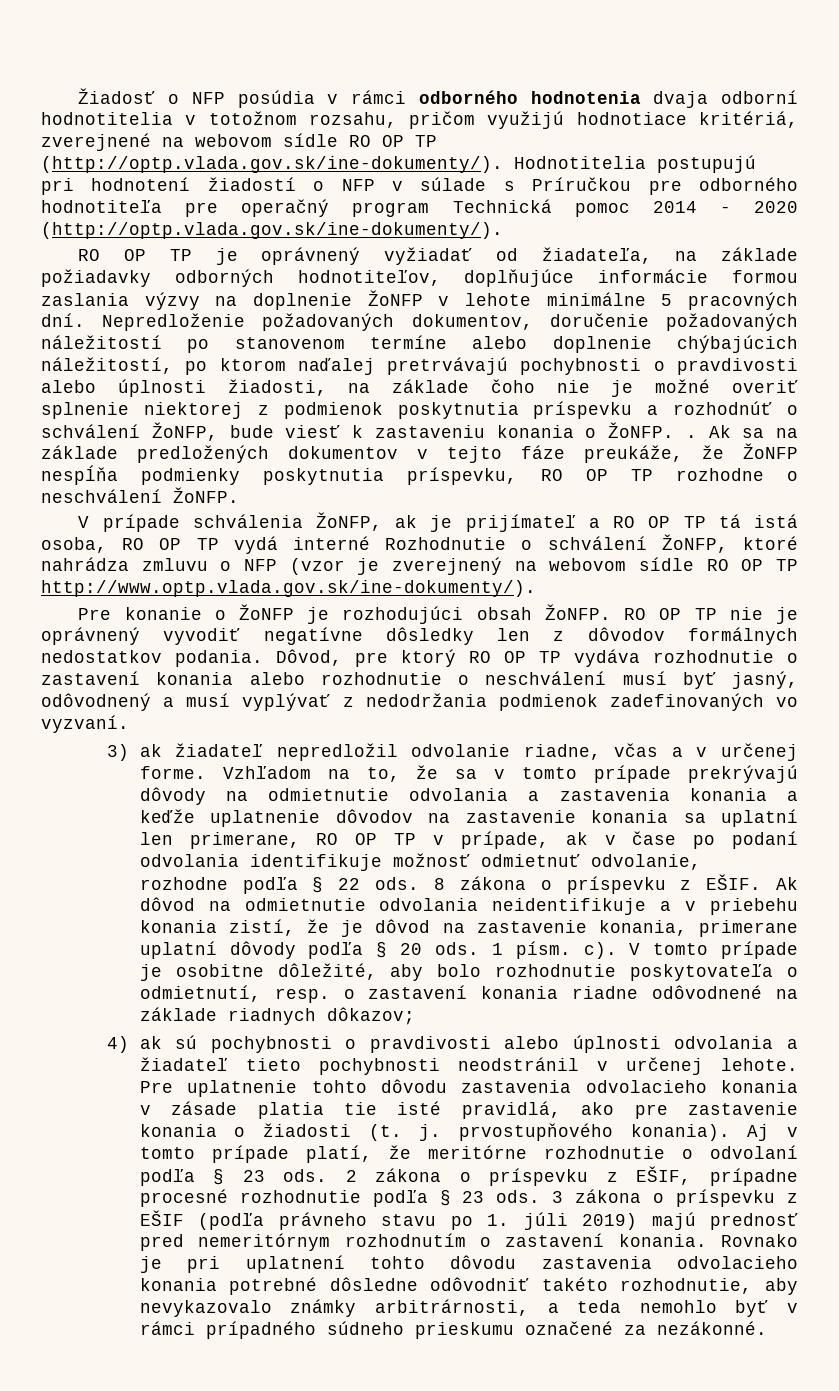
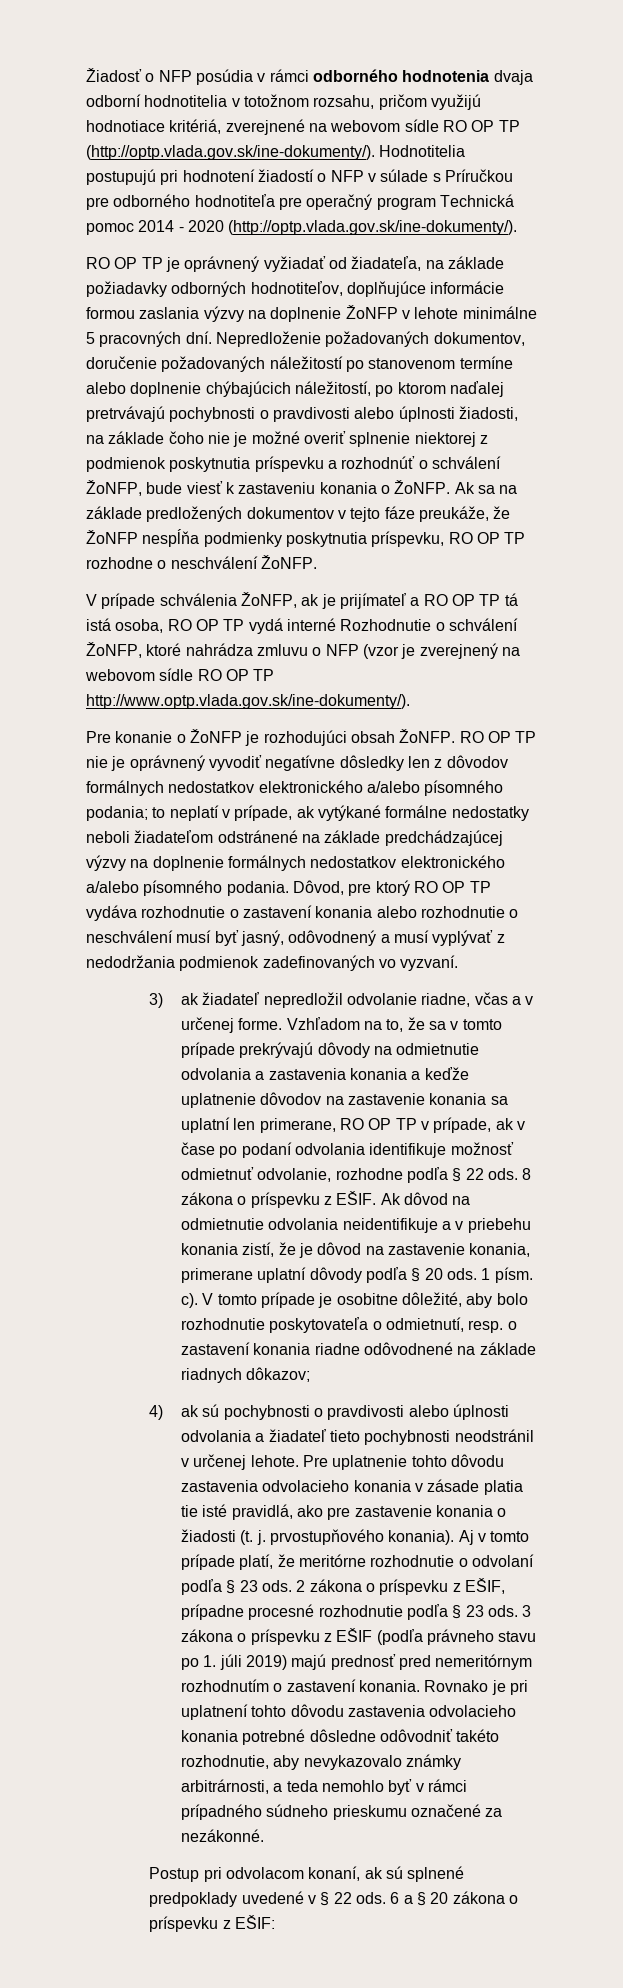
- Nepredloženie požadovaných dokumentov, doručenie požadovaných náležitostí po stanovenom termíne alebo doplnenie chýbajúcich náležitostí, po ktorom naďalej pretrvávajú pochybnosti o pravdivosti alebo úplnosti žiadosti, na základe čoho nie je možné overiť splnenie niektorej z podmienok poskytnutia príspevku a rozhodnúť o schválení ŽoNFP, bude viesť k zastaveniu konania o ŽoNFP. .
+ Nepredloženie požadovaných dokumentov, doručenie požadovaných náležitostí po stanovenom termíne alebo doplnenie chýbajúcich náležitostí, po ktorom naďalej pretrvávajú pochybnosti o pravdivosti alebo úplnosti žiadosti, na základe čoho nie je možné overiť splnenie niektorej z podmienok poskytnutia príspevku a rozhodnúť o schválení ŽoNFP, bude viesť k zastaveniu konania o ŽoNFP.
- RO OP TP nie je oprávnený vyvodiť negatívne dôsledky len z dôvodov formálnych nedostatkov podania.
+ RO OP TP nie je oprávnený vyvodiť negatívne dôsledky len z dôvodov formálnych nedostatkov elektronického a/alebo písomného podania; to neplatí v prípade, ak vytýkané formálne nedostatky neboli žiadateľom odstránené na základe predchádzajúcej výzvy na doplnenie formálnych nedostatkov elektronického a/alebo písomného podania.
+ Postup pri odvolacom konaní, ak sú splnené predpoklady uvedené v § 22 ods. 6 a § 20 zákona o príspevku z EŠIF:

